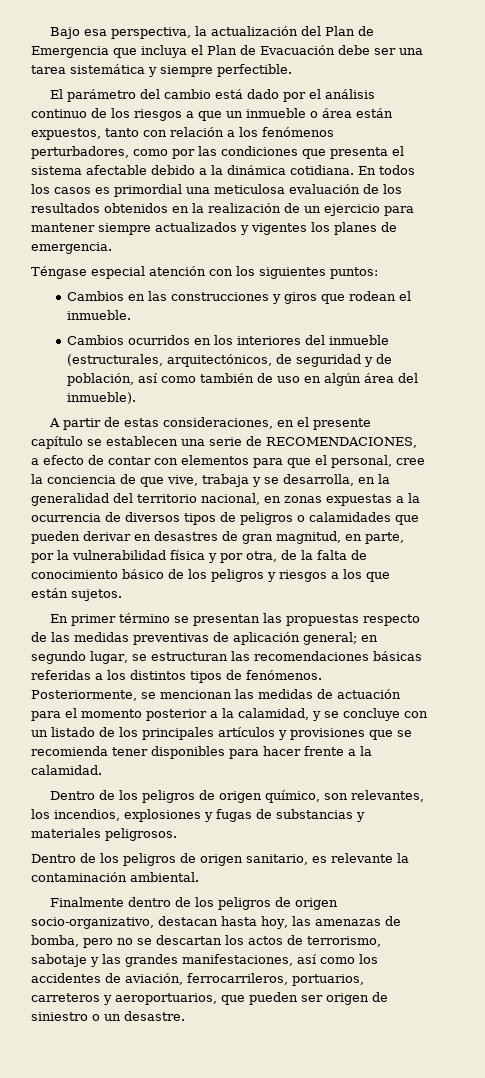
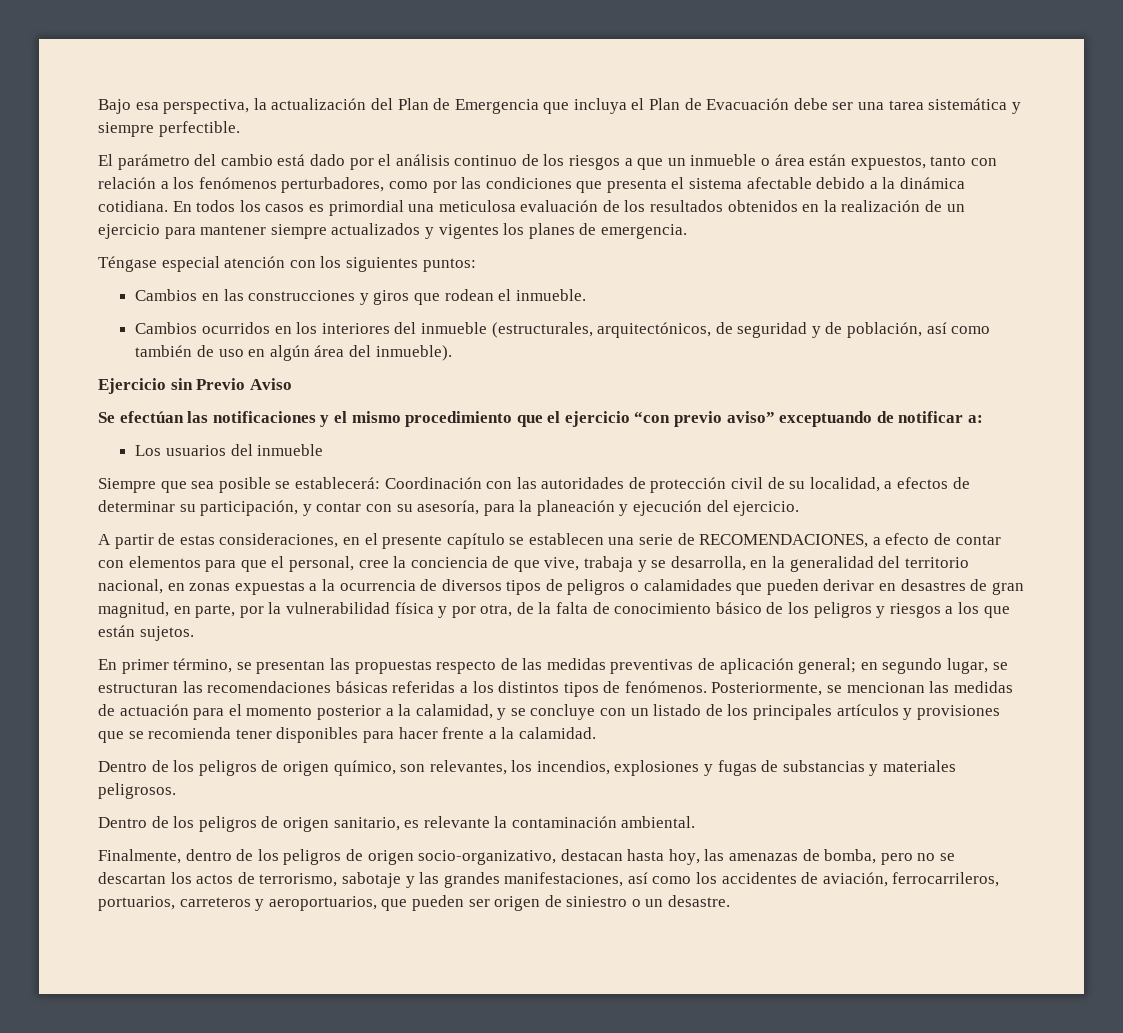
+ Ejercicio sin Previo Aviso
+ Se efectúan las notificaciones y el mismo procedimiento que el ejercicio “con previo aviso” exceptuando de notificar a:
+ Los usuarios del inmueble
+ Siempre que sea posible se establecerá: Coordinación con las autoridades de protección civil de su localidad, a efectos de determinar su participación, y contar con su asesoría, para la planeación y ejecución del ejercicio.
- En primer término se presentan las propuestas respecto de las medidas preventivas de aplicación general; en segundo lugar, se estructuran las recomendaciones básicas referidas a los distintos tipos de fenómenos.
+ En primer término, se presentan las propuestas respecto de las medidas preventivas de aplicación general; en segundo lugar, se estructuran las recomendaciones básicas referidas a los distintos tipos de fenómenos.
- Finalmente dentro de los peligros de origen socio-organizativo, destacan hasta hoy, las amenazas de bomba, pero no se descartan los actos de terrorismo, sabotaje y las grandes manifestaciones, así como los accidentes de aviación, ferrocarrileros, portuarios, carreteros y aeroportuarios, que pueden ser origen de siniestro o un desastre.
+ Finalmente, dentro de los peligros de origen socio-organizativo, destacan hasta hoy, las amenazas de bomba, pero no se descartan los actos de terrorismo, sabotaje y las grandes manifestaciones, así como los accidentes de aviación, ferrocarrileros, portuarios, carreteros y aeroportuarios, que pueden ser origen de siniestro o un desastre.

